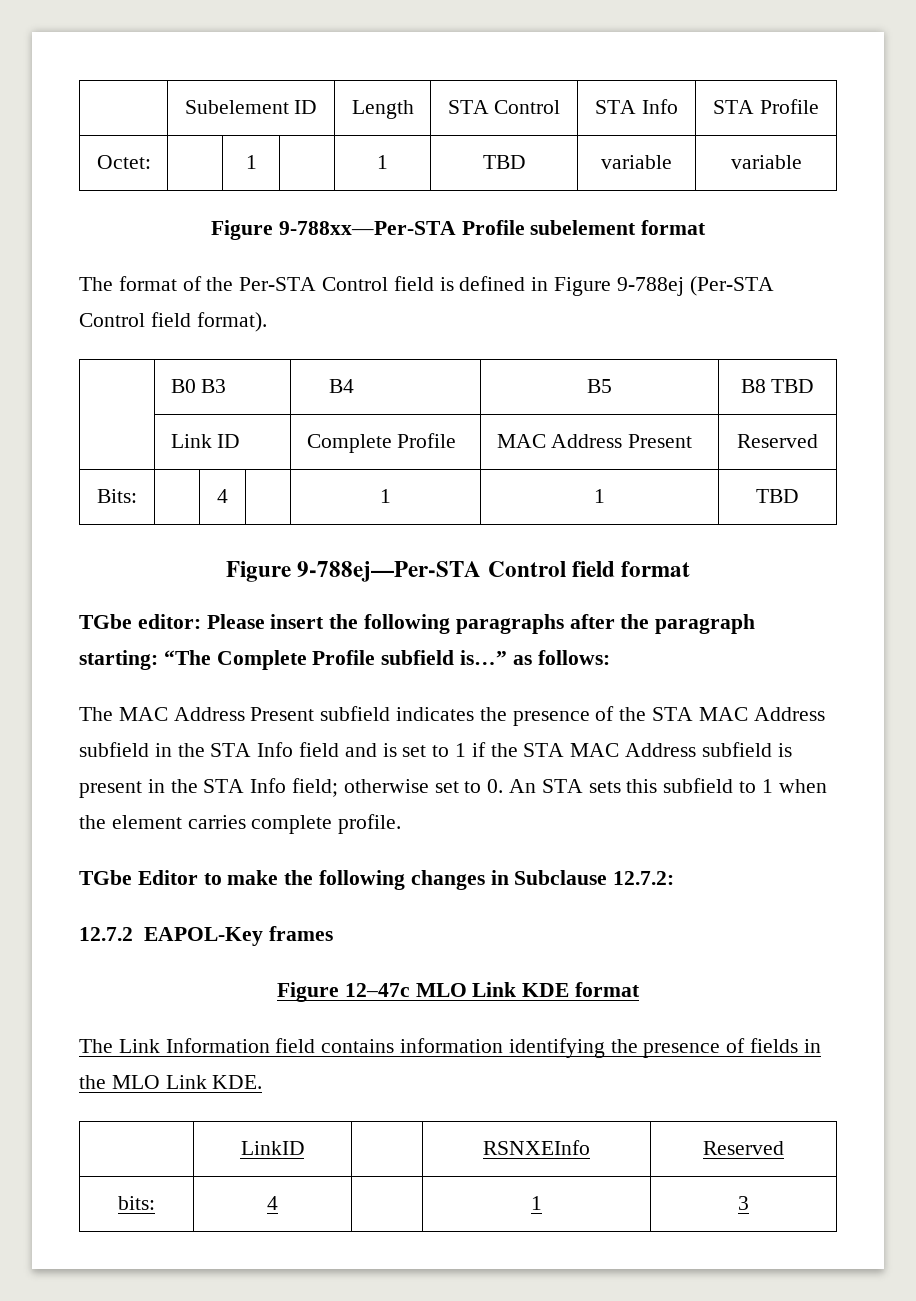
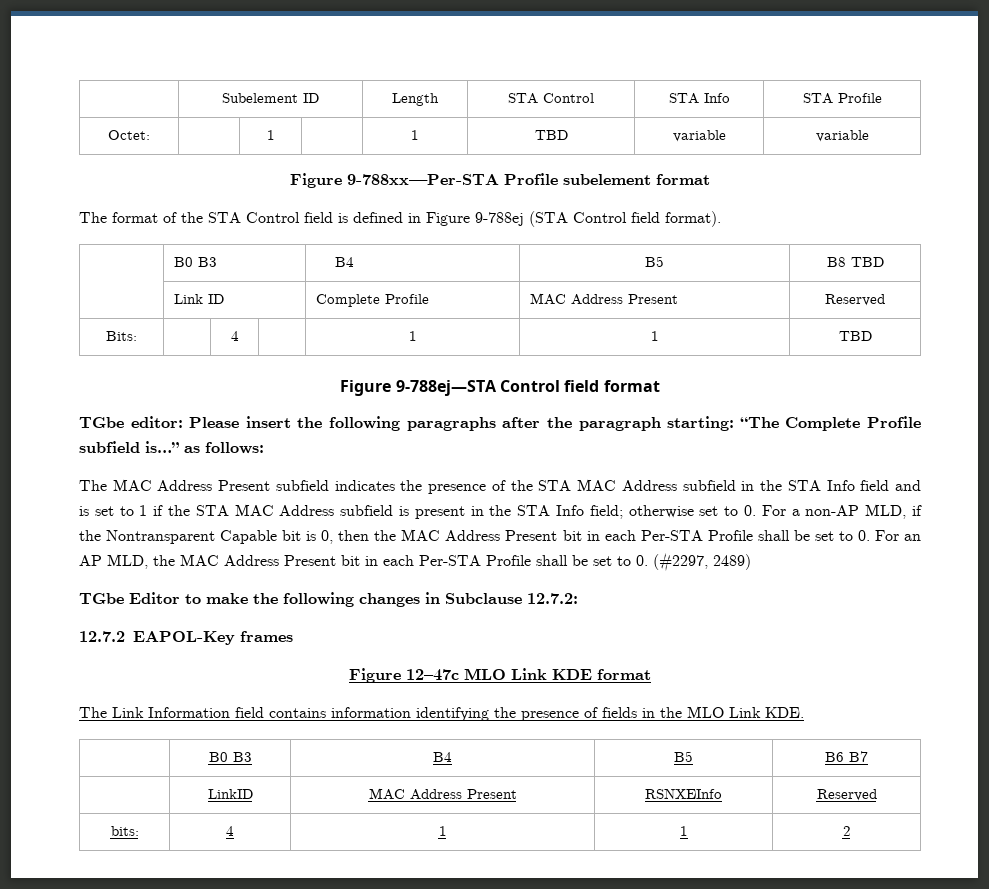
- The format of the Per-STA Control field is defined in Figure 9-788ej (Per-STA Control field format).
+ The format of the STA Control field is defined in Figure 9-788ej (STA Control field format).
- Figure 9-788ej—Per-STA Control field format
+ Figure 9-788ej—STA Control field format
- The MAC Address Present subfield indicates the presence of the STA MAC Address subfield in the STA Info field and is set to 1 if the STA MAC Address subfield is present in the STA Info field; otherwise set to 0. An STA sets this subfield to 1 when the element carries complete profile.
+ The MAC Address Present subfield indicates the presence of the STA MAC Address subfield in the STA Info field and is set to 1 if the STA MAC Address subfield is present in the STA Info field; otherwise set to 0. For a non-AP MLD, if the Nontransparent Capable bit is 0, then the MAC Address Present bit in each Per-STA Profile shall be set to 0. For an AP MLD, the MAC Address Present bit in each Per-STA Profile shall be set to 0. (#2297, 2489)
- | LinkID | | RSNXEInfo | Reserved
+ | B0 B3 | B4 | B5 | B6 B7
+ | LinkID | MAC Address Present | RSNXEInfo | Reserved
- bits: | 4 | | 1 | 3
+ bits: | 4 | 1 | 1 | 2

